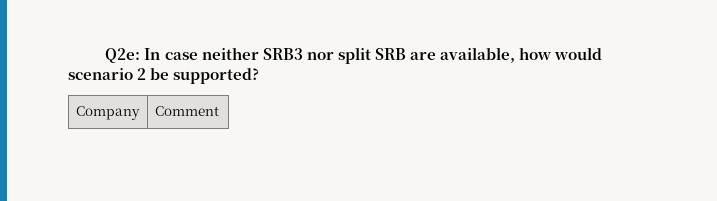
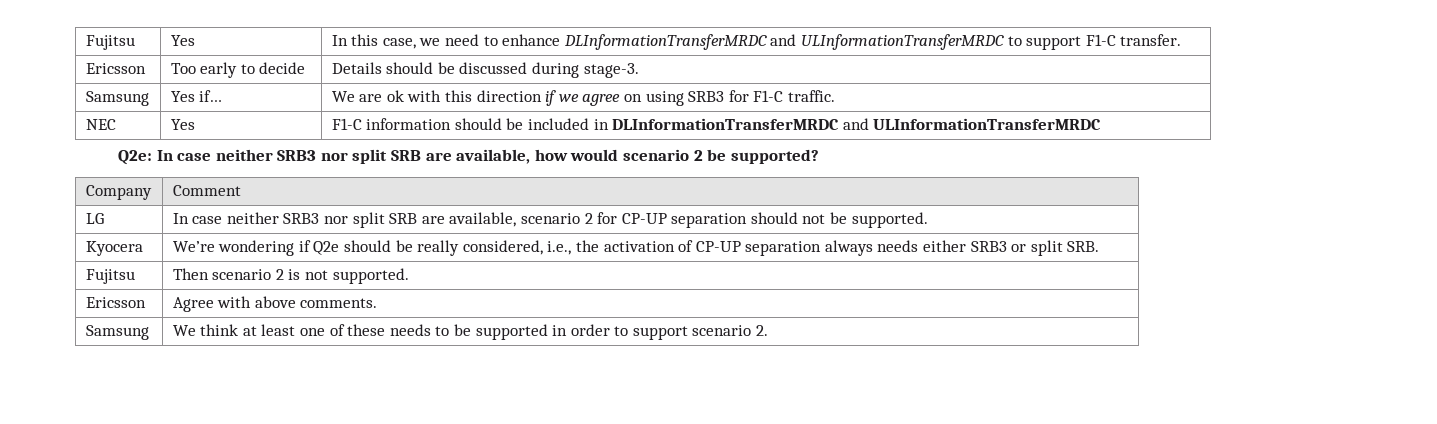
+ Fujitsu | Yes | In this case, we need to enhance DLInformationTransferMRDC and ULInformationTransferMRDC to support F1-C transfer.
+ Ericsson | Too early to decide | Details should be discussed during stage-3.
+ Samsung | Yes if… | We are ok with this direction if we agree on using SRB3 for F1-C traffic.
+ NEC | Yes | F1-C information should be included in DLInformationTransferMRDC and ULInformationTransferMRDC
+ LG | In case neither SRB3 nor split SRB are available, scenario 2 for CP-UP separation should not be supported.
+ Kyocera | We’re wondering if Q2e should be really considered, i.e., the activation of CP-UP separation always needs either SRB3 or split SRB.
+ Fujitsu | Then scenario 2 is not supported.
+ Ericsson | Agree with above comments.
+ Samsung | We think at least one of these needs to be supported in order to support scenario 2.

